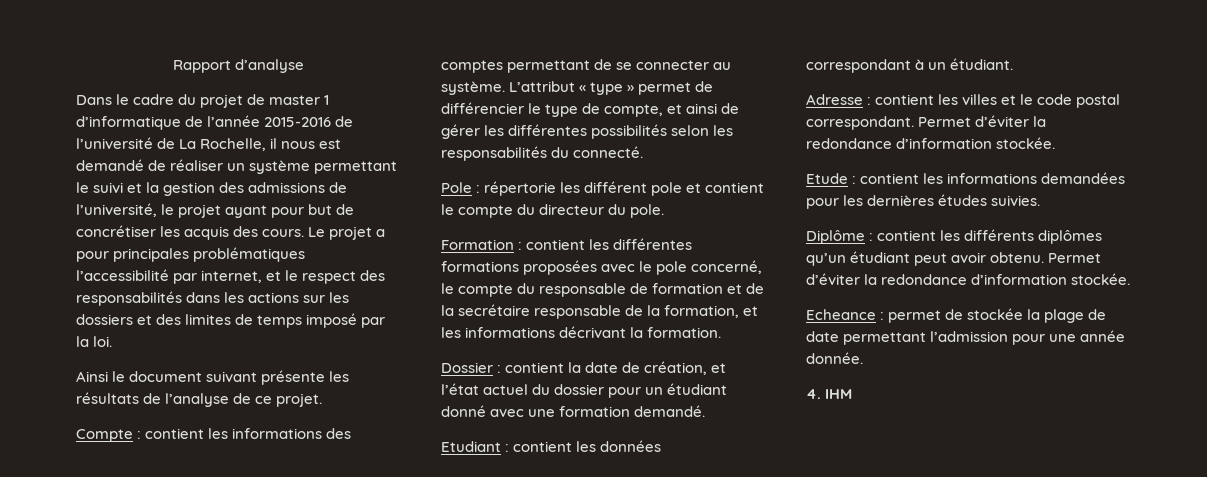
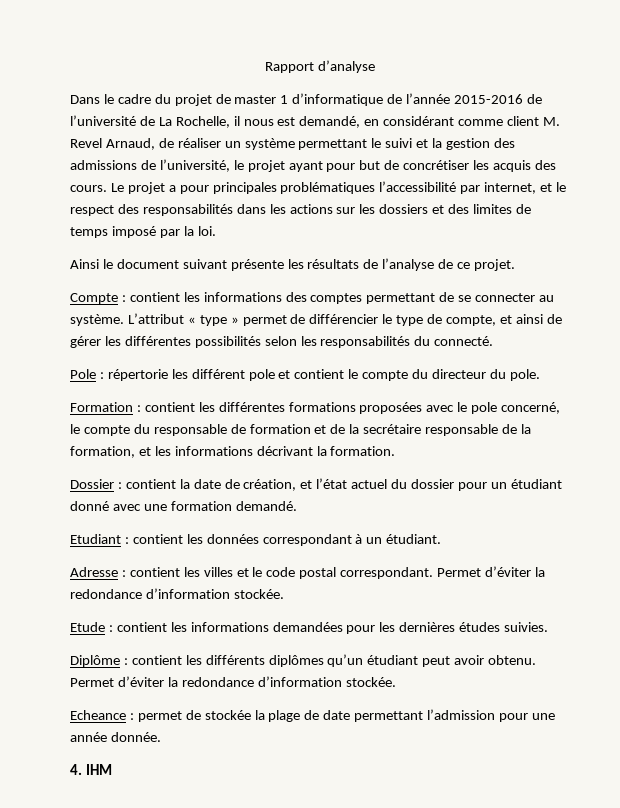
- Dans le cadre du projet de master 1 d’informatique de l’année 2015-2016 de l’université de La Rochelle, il nous est demandé de réaliser un système permettant le suivi et la gestion des admissions de l’université, le projet ayant pour but de concrétiser les acquis des cours.
+ Dans le cadre du projet de master 1 d’informatique de l’année 2015-2016 de l’université de La Rochelle, il nous est demandé, en considérant comme client M. Revel Arnaud, de réaliser un système permettant le suivi et la gestion des admissions de l’université, le projet ayant pour but de concrétiser les acquis des cours.

